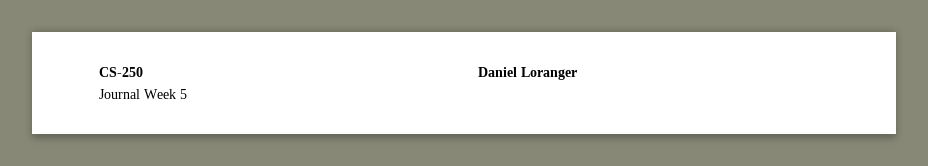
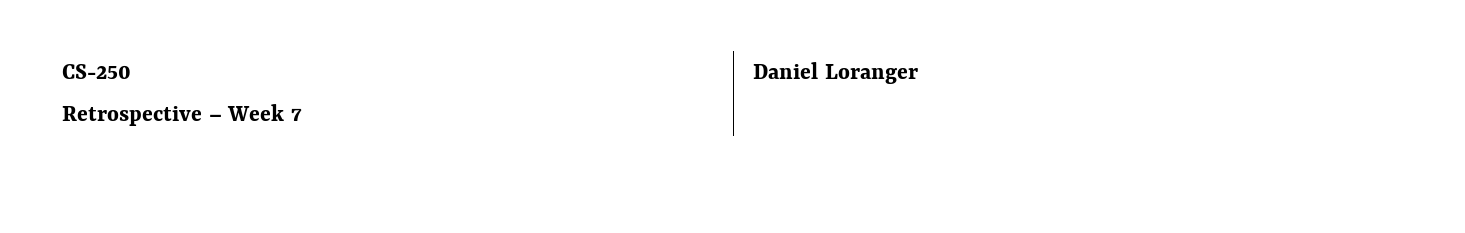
- Journal Week 5
+ Retrospective – Week 7

